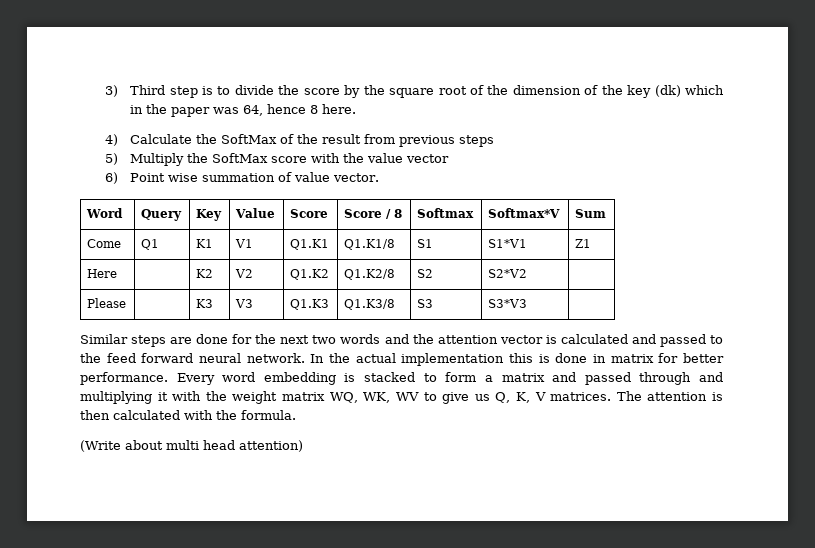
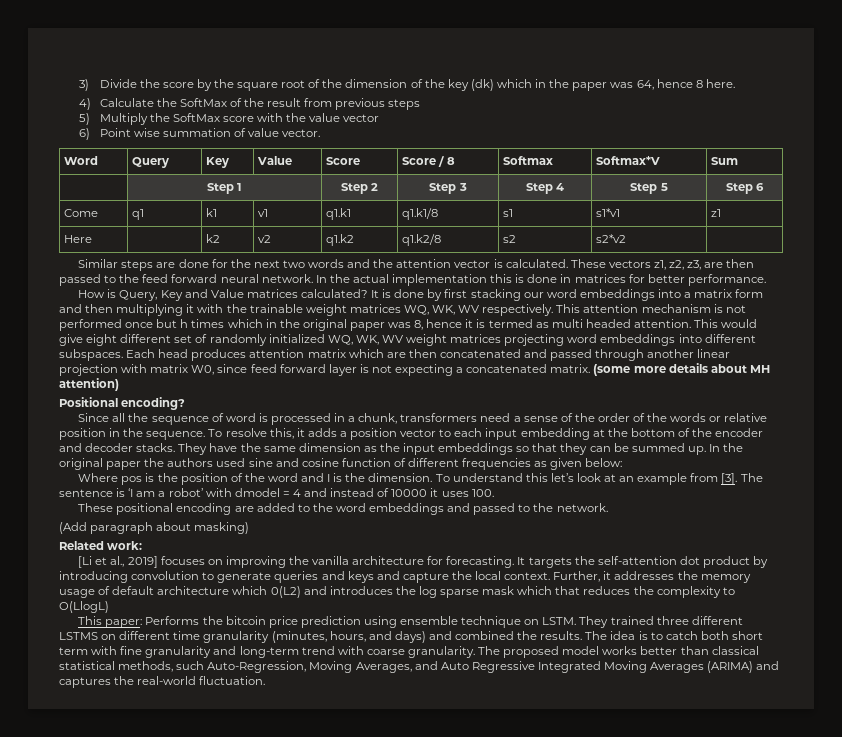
- 3) Third step is to divide the score by the square root of the dimension of the key (dk) which in the paper was 64, hence 8 here.
+ 3) Divide the score by the square root of the dimension of the key (dk) which in the paper was 64, hence 8 here.
- Come | Q1 | K1 | V1 | Q1.K1 | Q1.K1/8 | S1 | S1*V1 | Z1
- Here | | K2 | V2 | Q1.K2 | Q1.K2/8 | S2 | S2*V2 |
- Please | | K3 | V3 | Q1.K3 | Q1.K3/8 | S3 | S3*V3 |
+ | Step 1 | Step 2 | Step 3 | Step 4 | Step 5 | Step 6
+ Come | q1 | k1 | v1 | q1.k1 | q1.k1/8 | s1 | s1*v1 | z1
+ Here | | k2 | v2 | q1.k2 | q1.k2/8 | s2 | s2*v2 |
- Similar steps are done for the next two words and the attention vector is calculated and passed to the feed forward neural network.
+ Similar steps are done for the next two words and the attention vector is calculated. These vectors z1, z2, z3, are then passed to the feed forward neural network.
- In the actual implementation this is done in matrix for better performance. Every word embedding is stacked to form a matrix and passed through and multiplying it with the weight matrix WQ, WK, WV to give us Q, K, V matrices. The attention is then calculated with the formula.
- (Write about multi head attention)
+ In the actual implementation this is done in matrices for better performance.
+ How is Query, Key and Value matrices calculated? It is done by first stacking our word embeddings into a matrix form and then multiplying it with the trainable weight matrices WQ, WK, WV respectively. This attention mechanism is not performed once but h times which in the original paper was 8, hence it is termed as multi headed attention. This would give eight different set of randomly initialized WQ, WK, WV weight matrices projecting word embeddings into different subspaces. Each head produces attention matrix which are then concatenated and passed through another linear projection with matrix W0, since feed forward layer is not expecting a concatenated matrix. (some more details about MH attention)
+ Positional encoding?
+ Since all the sequence of word is processed in a chunk, transformers need a sense of the order of the words or relative position in the sequence. To resolve this, it adds a position vector to each input embedding at the bottom of the encoder and decoder stacks. They have the same dimension as the input embeddings so that they can be summed up. In the original paper the authors used sine and cosine function of different frequencies as given below:
+ Where pos is the position of the word and I is the dimension. To understand this let’s look at an example from [3]. The sentence is ‘I am a robot’ with dmodel = 4 and instead of 10000 it uses 100.
+ These positional encoding are added to the word embeddings and passed to the network.
+ (Add paragraph about masking)
+ Related work:
+ [Li et al., 2019] focuses on improving the vanilla architecture for forecasting. It targets the self-attention dot product by introducing convolution to generate queries and keys and capture the local context. Further, it addresses the memory usage of default architecture which 0(L2) and introduces the log sparse mask which that reduces the complexity to O(LlogL)
+ This paper: Performs the bitcoin price prediction using ensemble technique on LSTM. They trained three different LSTMS on different time granularity (minutes, hours, and days) and combined the results. The idea is to catch both short term with fine granularity and long-term trend with coarse granularity. The proposed model works better than classical statistical methods, such Auto-Regression, Moving Averages, and Auto Regressive Integrated Moving Averages (ARIMA) and captures the real-world fluctuation.

